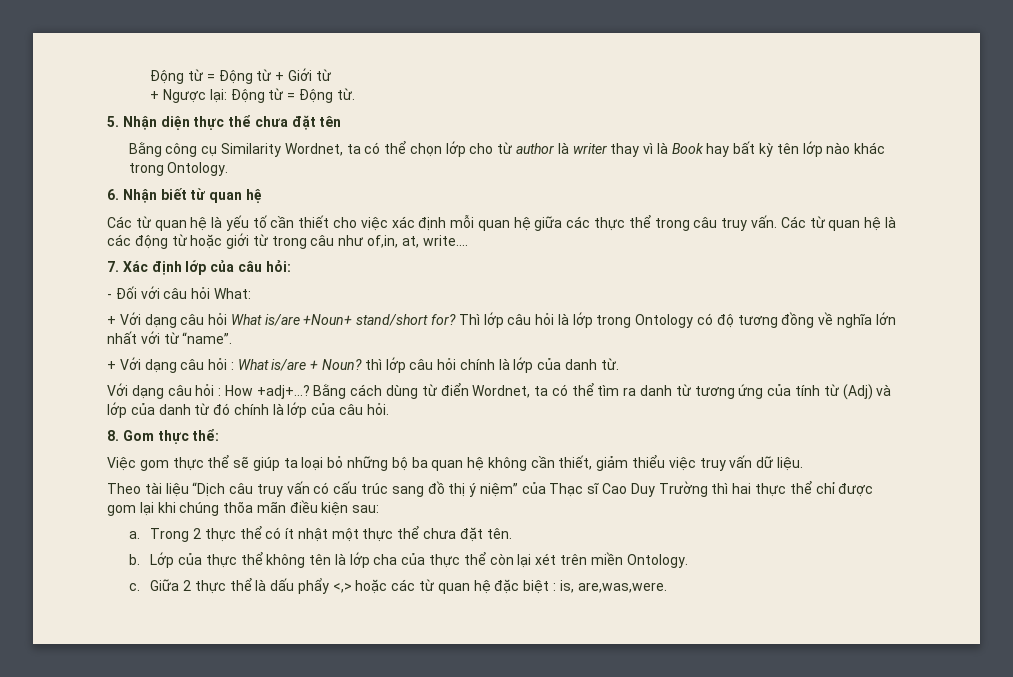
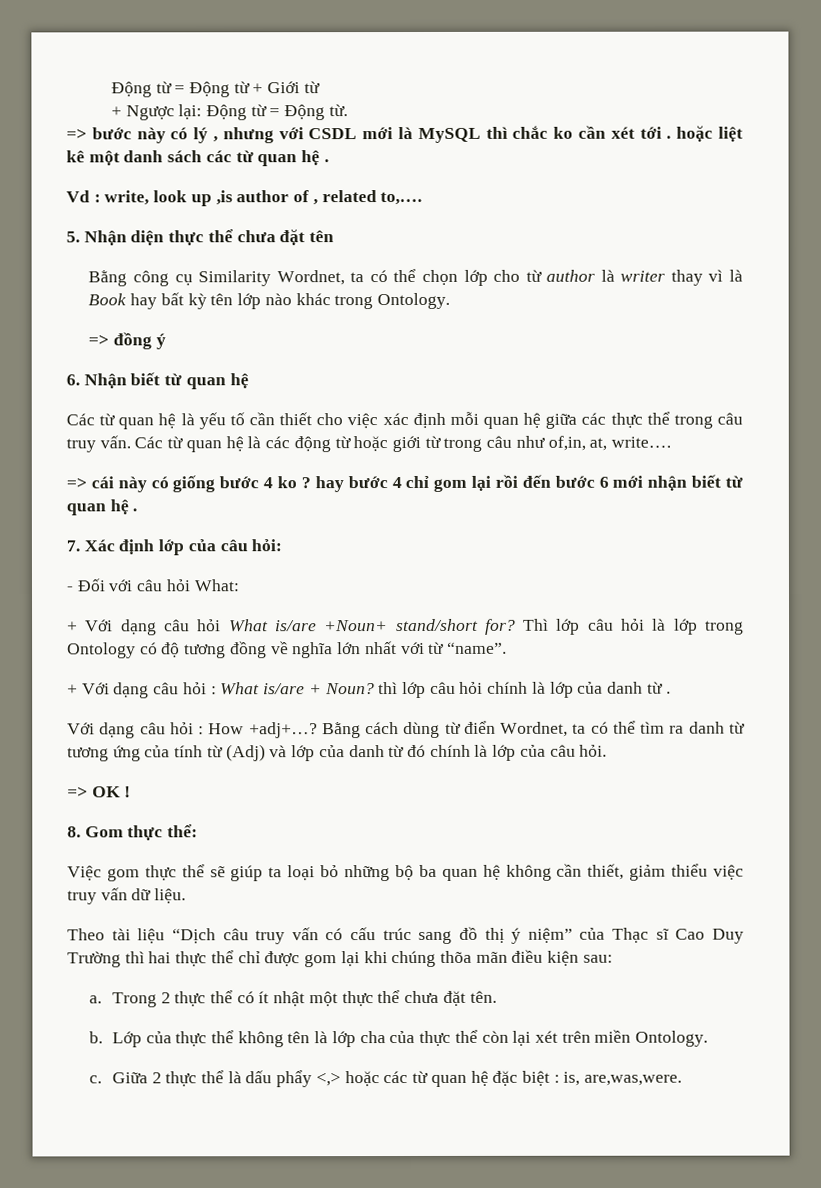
+ => bước này có lý , nhưng với CSDL mới là MySQL thì chắc ko cần xét tới . hoặc liệt kê một danh sách các từ quan hệ .
+ Vd : write, look up ,is author of , related to,….
+ => đồng ý
+ => cái này có giống bước 4 ko ? hay bước 4 chỉ gom lại rồi đến bước 6 mới nhận biết từ quan hệ .
- + Với dạng câu hỏi : What is/are + Noun? thì lớp câu hỏi chính là lớp của danh từ.
+ + Với dạng câu hỏi : What is/are + Noun? thì lớp câu hỏi chính là lớp của danh từ .
+ => OK !

